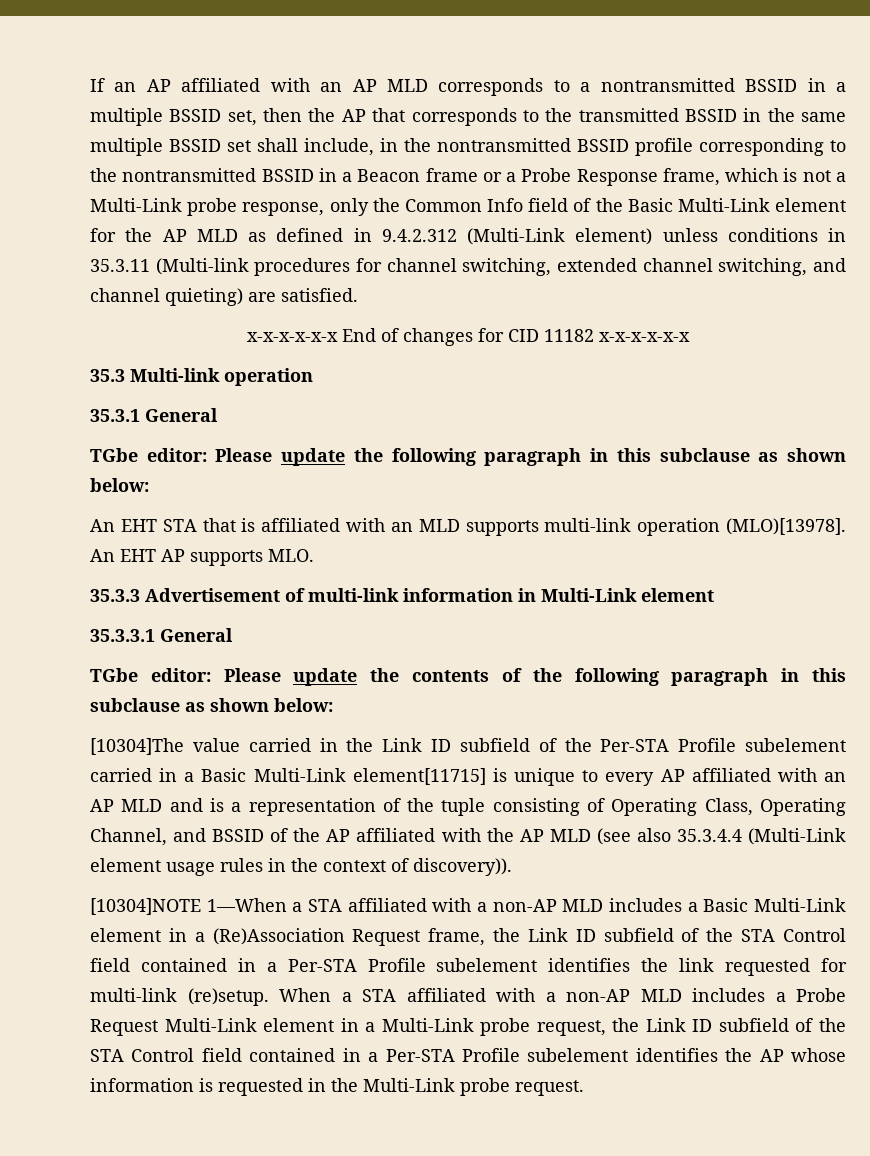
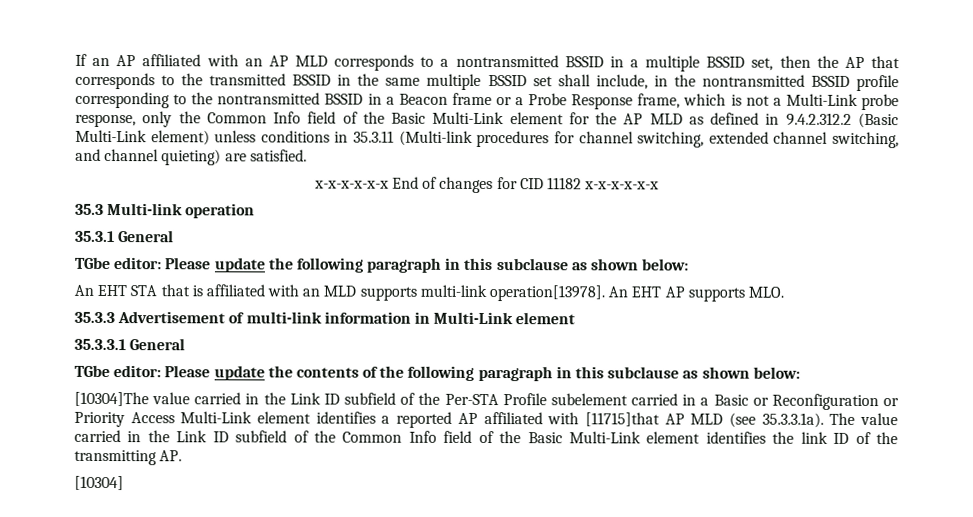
- If an AP affiliated with an AP MLD corresponds to a nontransmitted BSSID in a multiple BSSID set, then the AP that corresponds to the transmitted BSSID in the same multiple BSSID set shall include, in the nontransmitted BSSID profile corresponding to the nontransmitted BSSID in a Beacon frame or a Probe Response frame, which is not a Multi-Link probe response, only the Common Info field of the Basic Multi-Link element for the AP MLD as defined in 9.4.2.312 (Multi-Link element) unless conditions in 35.3.11 (Multi-link procedures for channel switching, extended channel switching, and channel quieting) are satisfied.
+ If an AP affiliated with an AP MLD corresponds to a nontransmitted BSSID in a multiple BSSID set, then the AP that corresponds to the transmitted BSSID in the same multiple BSSID set shall include, in the nontransmitted BSSID profile corresponding to the nontransmitted BSSID in a Beacon frame or a Probe Response frame, which is not a Multi-Link probe response, only the Common Info field of the Basic Multi-Link element for the AP MLD as defined in 9.4.2.312.2 (Basic Multi-Link element) unless conditions in 35.3.11 (Multi-link procedures for channel switching, extended channel switching, and channel quieting) are satisfied.
- An EHT STA that is affiliated with an MLD supports multi-link operation (MLO)[13978].
+ An EHT STA that is affiliated with an MLD supports multi-link operation[13978].
- [10304]The value carried in the Link ID subfield of the Per-STA Profile subelement carried in a Basic Multi-Link element[11715] is unique to every AP affiliated with an AP MLD and is a representation of the tuple consisting of Operating Class, Operating Channel, and BSSID of the AP affiliated with the AP MLD (see also 35.3.4.4 (Multi-Link element usage rules in the context of discovery)).
- [10304]NOTE 1—When a STA affiliated with a non-AP MLD includes a Basic Multi-Link element in a (Re)Association Request frame, the Link ID subfield of the STA Control field contained in a Per-STA Profile subelement identifies the link requested for multi-link (re)setup. When a STA affiliated with a non-AP MLD includes a Probe Request Multi-Link element in a Multi-Link probe request, the Link ID subfield of the STA Control field contained in a Per-STA Profile subelement identifies the AP whose information is requested in the Multi-Link probe request.
+ [10304]The value carried in the Link ID subfield of the Per-STA Profile subelement carried in a Basic or Reconfiguration or Priority Access Multi-Link element identifies a reported AP affiliated with [11715]that AP MLD (see 35.3.3.1a). The value carried in the Link ID subfield of the Common Info field of the Basic Multi-Link element identifies the link ID of the transmitting AP.
+ [10304]

